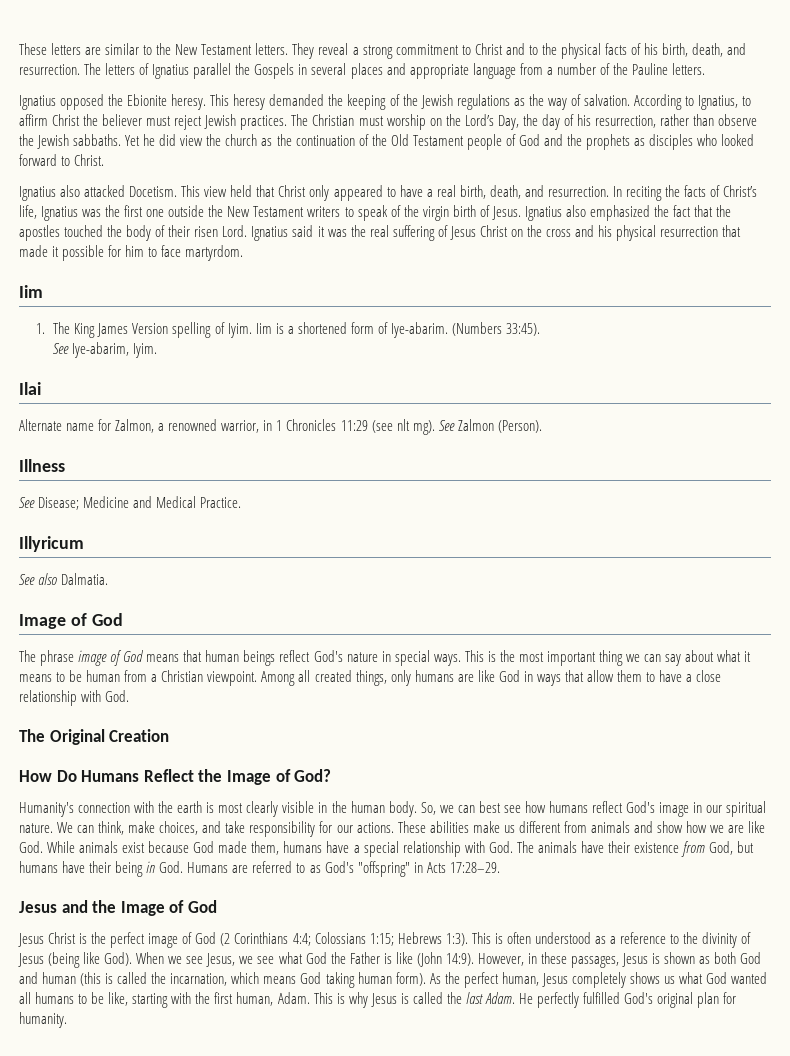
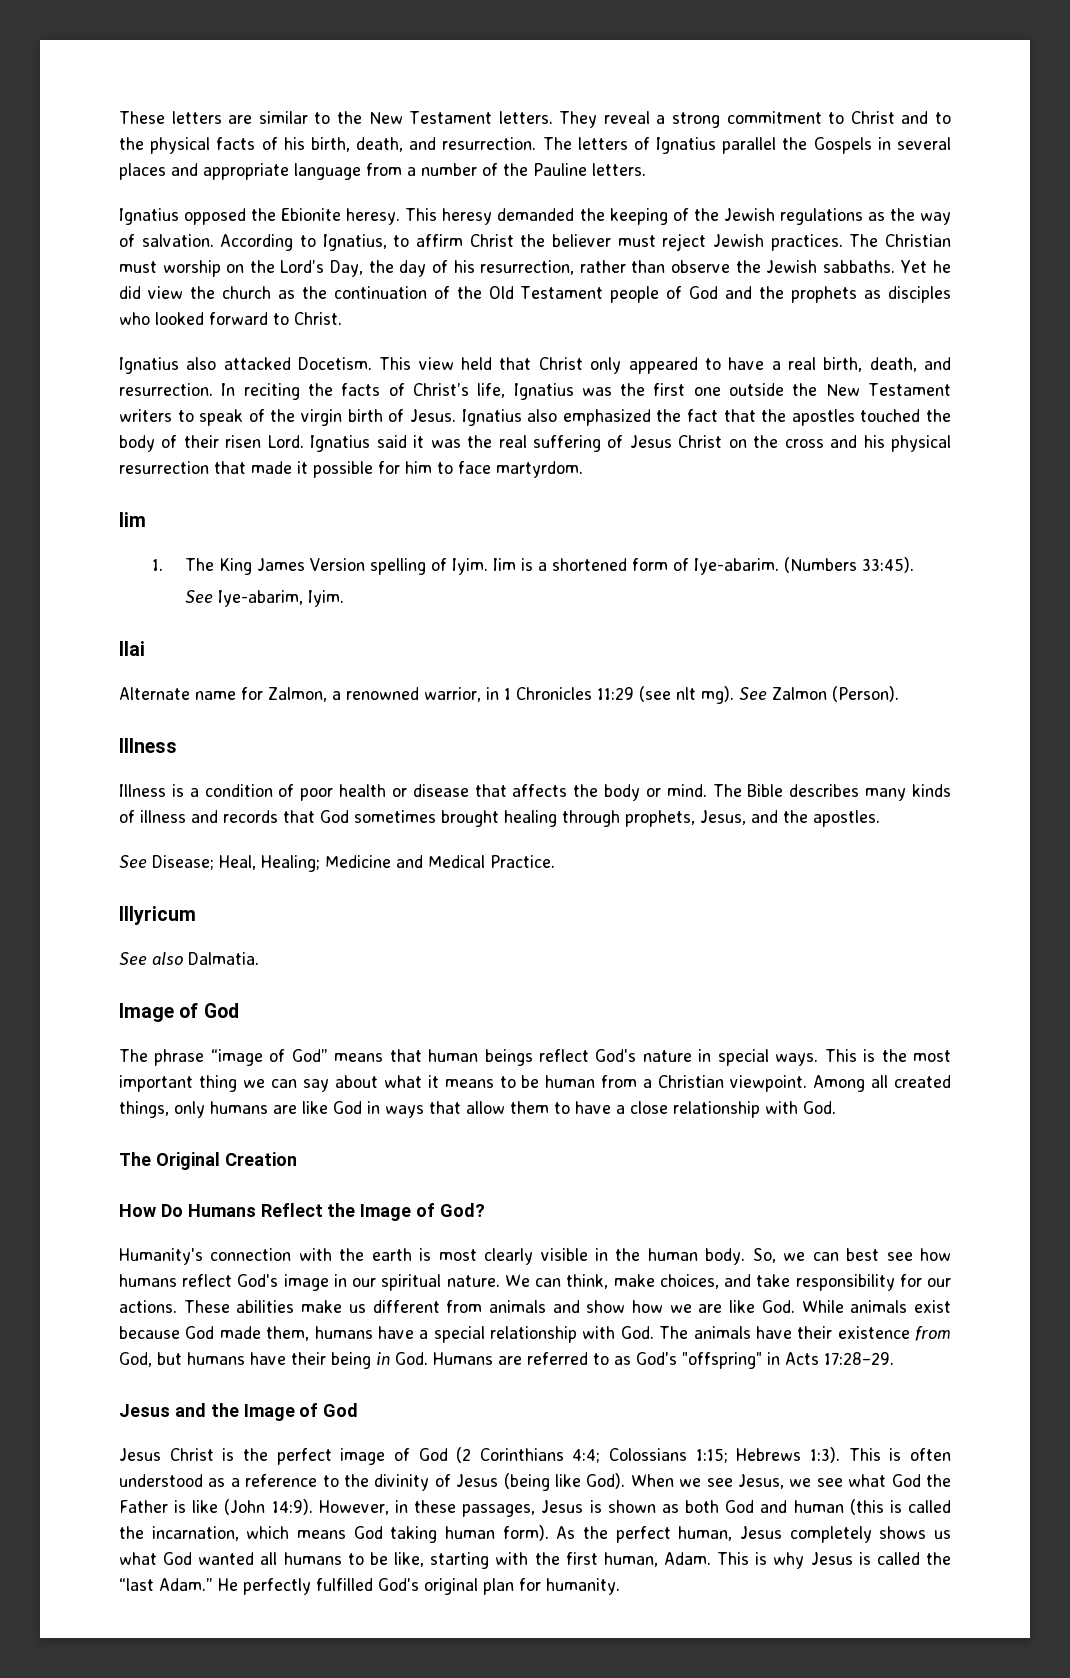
+ Illness is a condition of poor health or disease that affects the body or mind. The Bible describes many kinds of illness and records that God sometimes brought healing through prophets, Jesus, and the apostles.
- See Disease; Medicine and Medical Practice.
+ See Disease; Heal, Healing; Medicine and Medical Practice.
- The phrase image of God means that human beings reflect God's nature in special ways.
+ The phrase “image of God” means that human beings reflect God's nature in special ways.
- This is why Jesus is called the last Adam.
+ This is why Jesus is called the “last Adam.”

